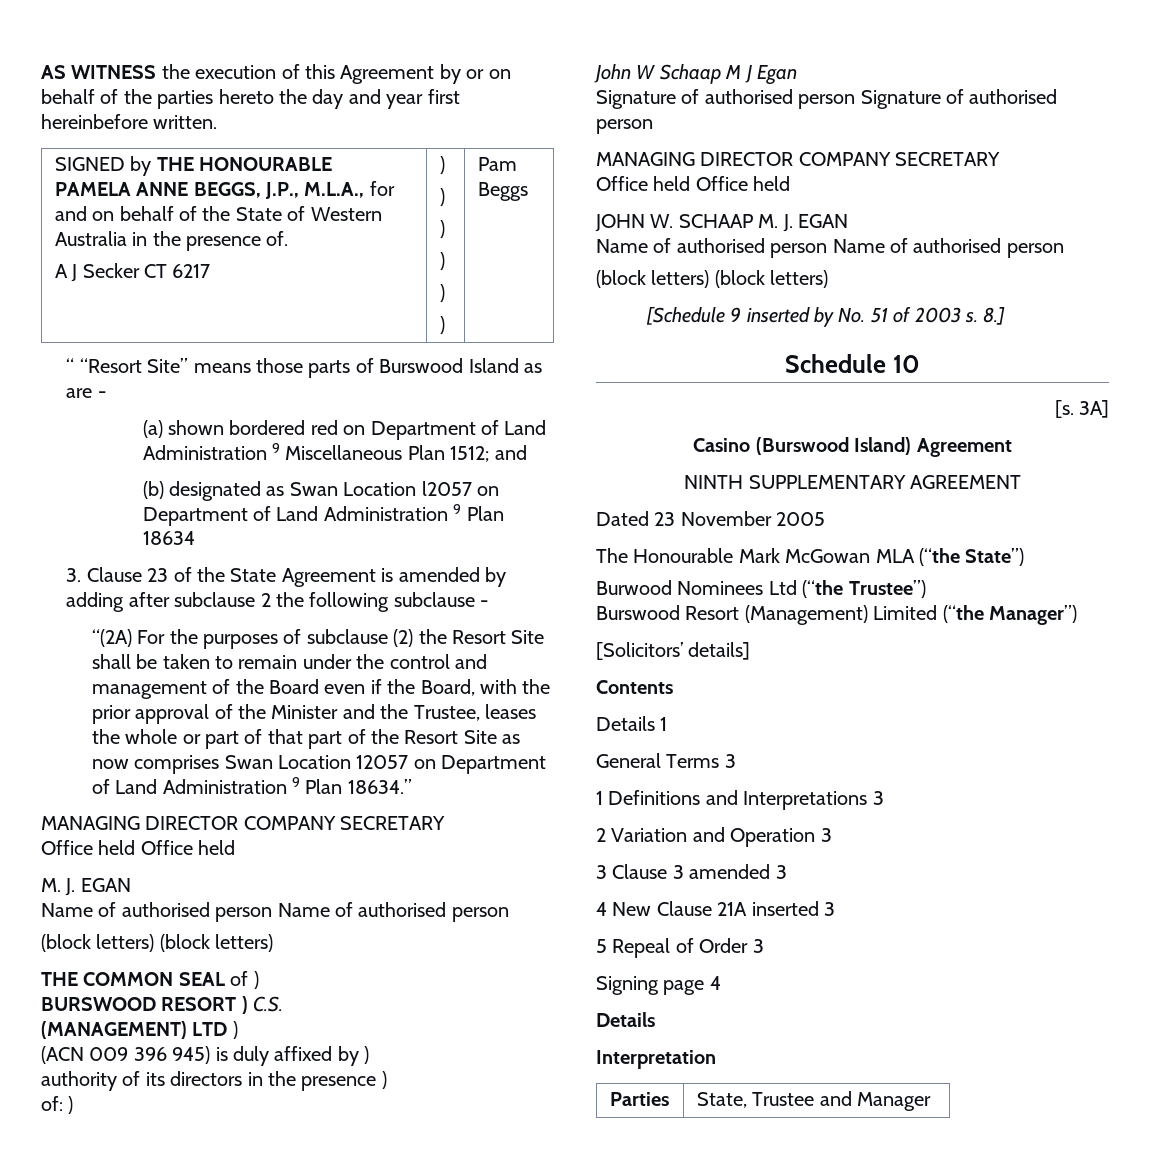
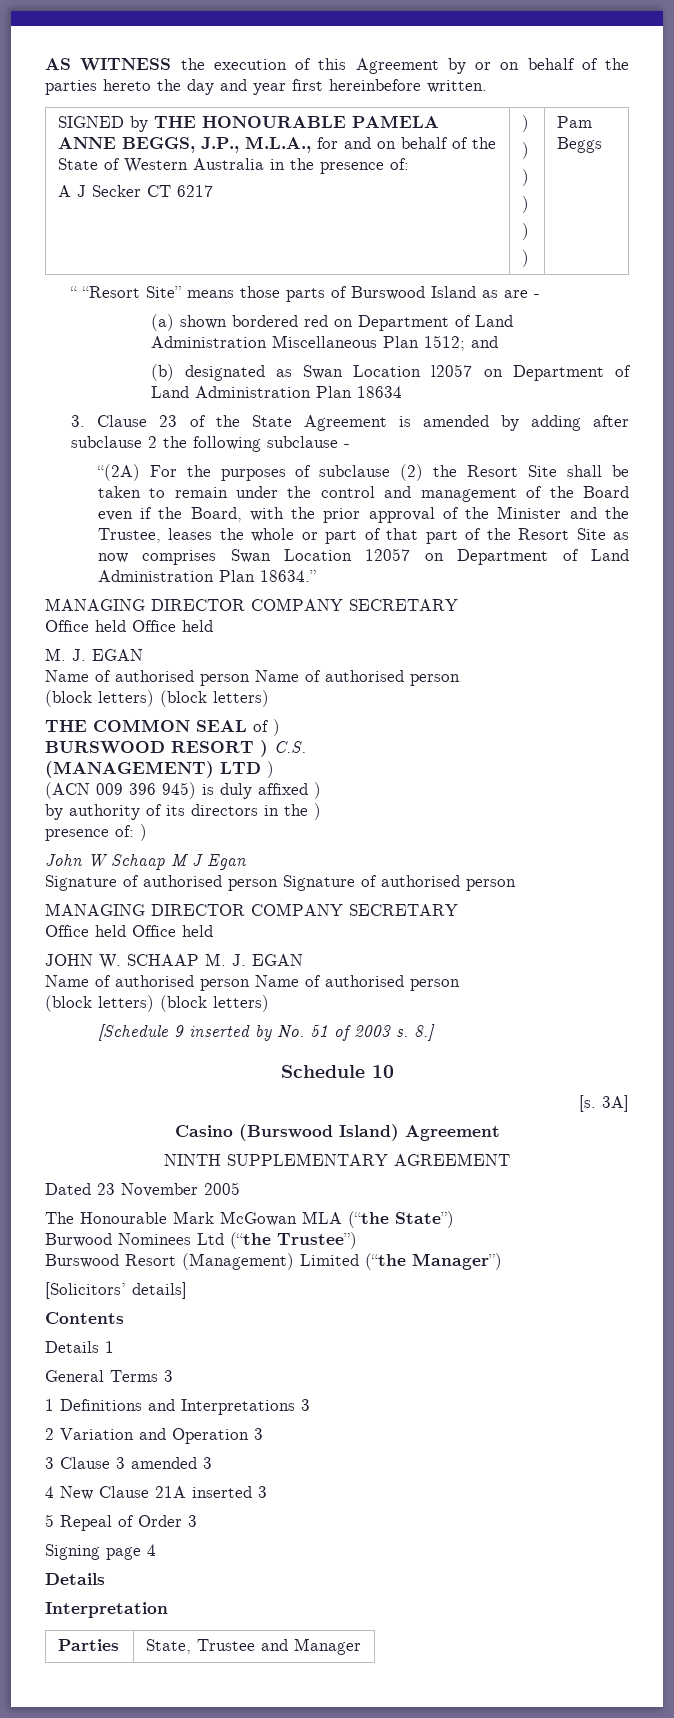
- SIGNED by THE HONOURABLE PAMELA ANNE BEGGS, J.P., M.L.A., for and on behalf of the State of Western Australia in the presence of.
+ SIGNED by THE HONOURABLE PAMELA ANNE BEGGS, J.P., M.L.A., for and on behalf of the State of Western Australia in the presence of:
- (a) shown bordered red on Department of Land Administration 9 Miscellaneous Plan 1512; and
+ (a) shown bordered red on Department of Land Administration Miscellaneous Plan 1512; and
- (b) designated as Swan Location l2057 on Department of Land Administration 9 Plan 18634
+ (b) designated as Swan Location l2057 on Department of Land Administration Plan 18634
- “(2A) For the purposes of subclause (2) the Resort Site shall be taken to remain under the control and management of the Board even if the Board, with the prior approval of the Minister and the Trustee, leases the whole or part of that part of the Resort Site as now comprises Swan Location 12057 on Department of Land Administration 9 Plan 18634.”
+ “(2A) For the purposes of subclause (2) the Resort Site shall be taken to remain under the control and management of the Board even if the Board, with the prior approval of the Minister and the Trustee, leases the whole or part of that part of the Resort Site as now comprises Swan Location 12057 on Department of Land Administration Plan 18634.”
- (ACN 009 396 945) is duly affixed by )
- authority of its directors in the presence )
- of: )
+ (ACN 009 396 945) is duly affixed )
+ by authority of its directors in the )
+ presence of: )

